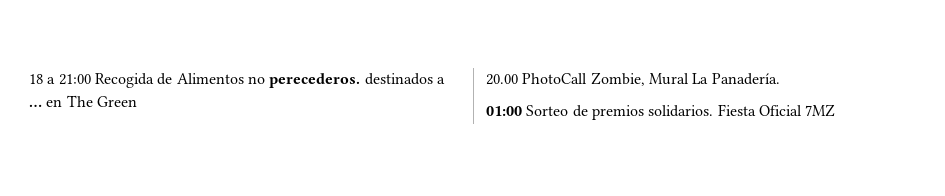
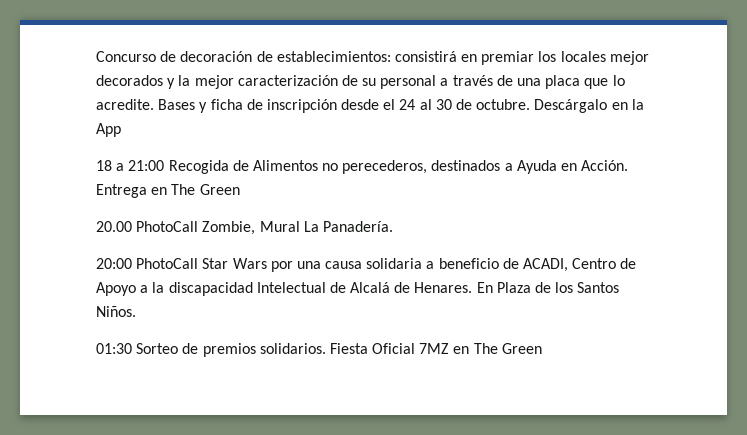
+ Concurso de decoración de establecimientos: consistirá en premiar los locales mejor decorados y la mejor caracterización de su personal a través de una placa que lo acredite. Bases y ficha de inscripción desde el 24 al 30 de octubre. Descárgalo en la App
- 18 a 21:00 Recogida de Alimentos no perecederos. destinados a … en The Green
+ 18 a 21:00 Recogida de Alimentos no perecederos, destinados a Ayuda en Acción. Entrega en The Green
- 01:00 Sorteo de premios solidarios.
+ 20:00 PhotoCall Star Wars por una causa solidaria a beneficio de ACADI, Centro de Apoyo a la discapacidad Intelectual de Alcalá de Henares. En Plaza de los Santos Niños.
+ 01:30 Sorteo de premios solidarios.
- Fiesta Oficial 7MZ
+ Fiesta Oficial 7MZ en The Green

